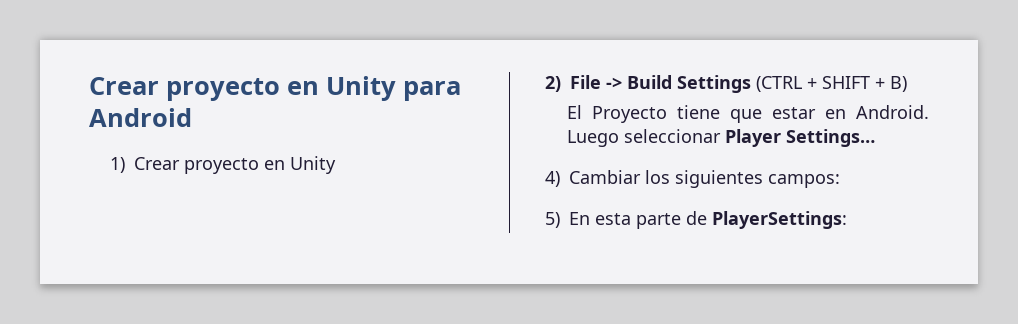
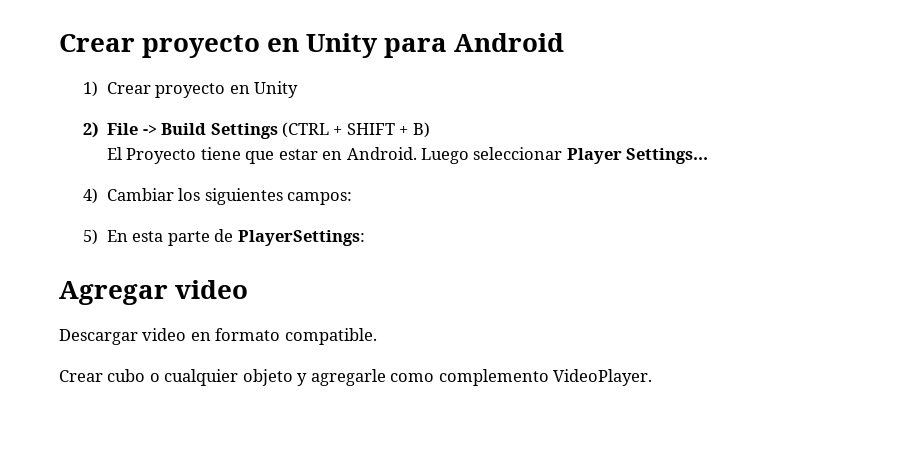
+ Agregar video
+ Descargar video en formato compatible.
+ Crear cubo o cualquier objeto y agregarle como complemento VideoPlayer.

